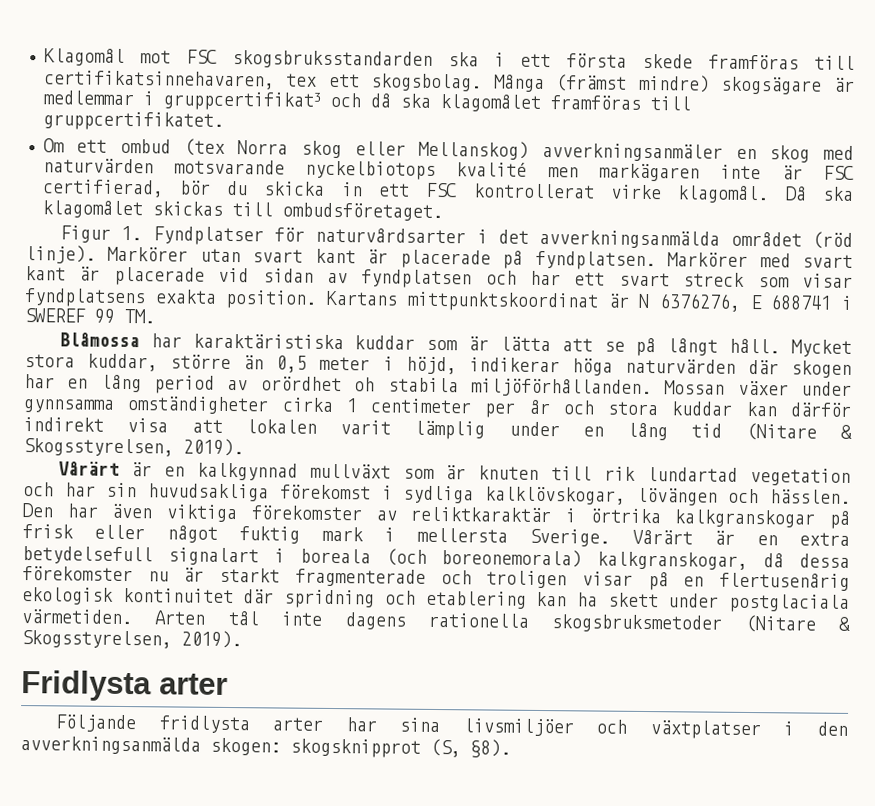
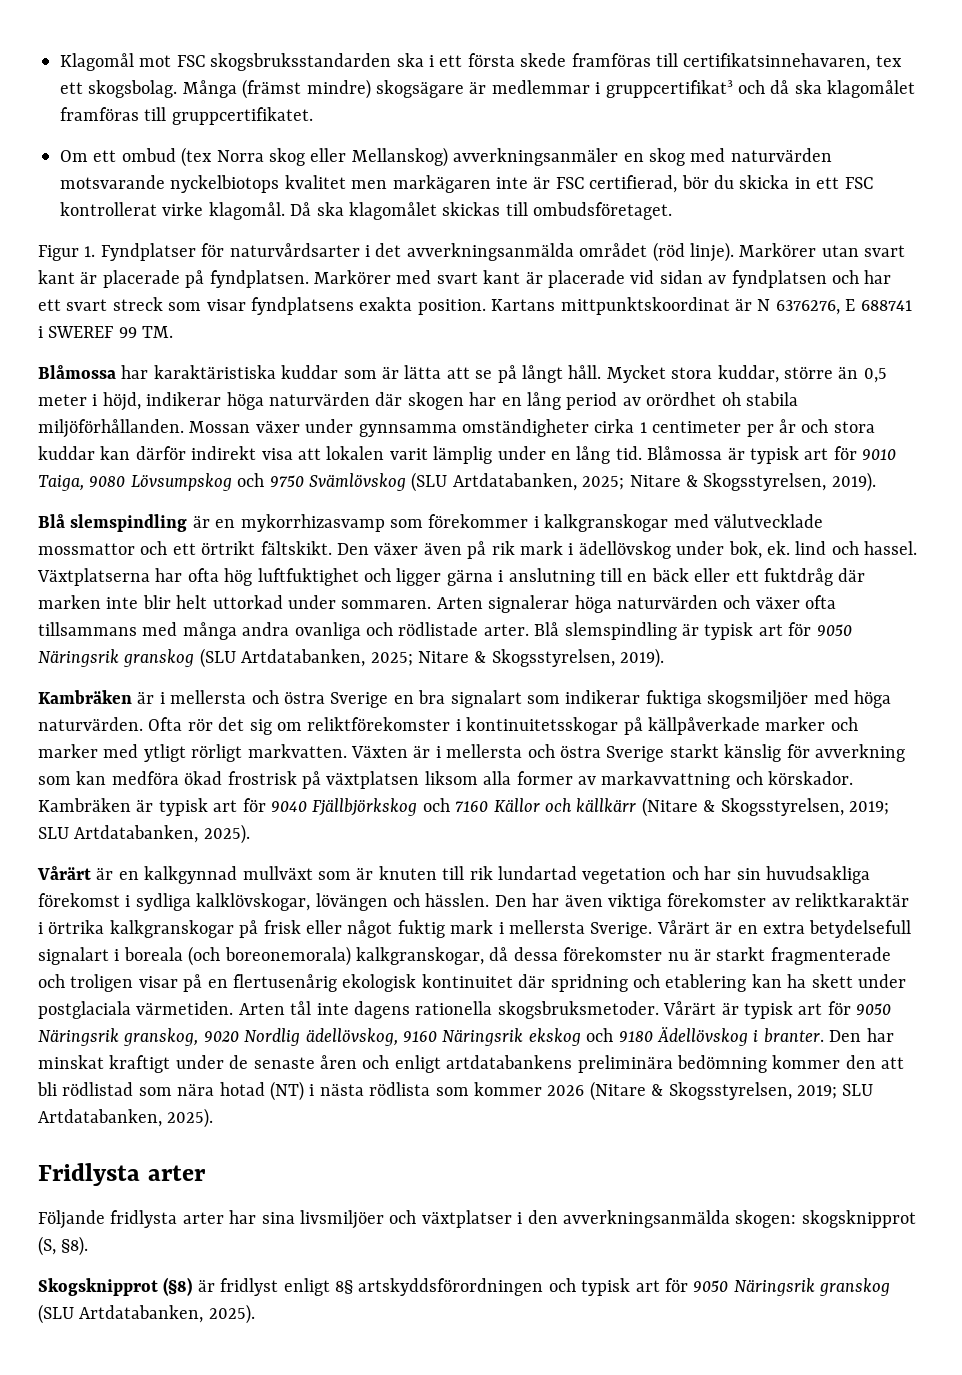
- Om ett ombud (tex Norra skog eller Mellanskog) avverkningsanmäler en skog med naturvärden motsvarande nyckelbiotops kvalité men markägaren inte är FSC certifierad, bör du skicka in ett FSC kontrollerat virke klagomål.
+ Om ett ombud (tex Norra skog eller Mellanskog) avverkningsanmäler en skog med naturvärden motsvarande nyckelbiotops kvalitet men markägaren inte är FSC certifierad, bör du skicka in ett FSC kontrollerat virke klagomål.
- Mossan växer under gynnsamma omständigheter cirka 1 centimeter per år och stora kuddar kan därför indirekt visa att lokalen varit lämplig under en lång tid (Nitare & Skogsstyrelsen, 2019).
+ Mossan växer under gynnsamma omständigheter cirka 1 centimeter per år och stora kuddar kan därför indirekt visa att lokalen varit lämplig under en lång tid. Blåmossa är typisk art för 9010 Taiga, 9080 Lövsumpskog och 9750 Svämlövskog (SLU Artdatabanken, 2025; Nitare & Skogsstyrelsen, 2019).
+ Blå slemspindling är en mykorrhizasvamp som förekommer i kalkgranskogar med välutvecklade mossmattor och ett örtrikt fältskikt. Den växer även på rik mark i ädellövskog under bok, ek. lind och hassel. Växtplatserna har ofta hög luftfuktighet och ligger gärna i anslutning till en bäck eller ett fuktdråg där marken inte blir helt uttorkad under sommaren. Arten signalerar höga naturvärden och växer ofta tillsammans med många andra ovanliga och rödlistade arter. Blå slemspindling är typisk art för 9050 Näringsrik granskog (SLU Artdatabanken, 2025; Nitare & Skogsstyrelsen, 2019).
+ Kambräken är i mellersta och östra Sverige en bra signalart som indikerar fuktiga skogsmiljöer med höga naturvärden. Ofta rör det sig om reliktförekomster i kontinuitetsskogar på källpåverkade marker och marker med ytligt rörligt markvatten. Växten är i mellersta och östra Sverige starkt känslig för avverkning som kan medföra ökad frostrisk på växtplatsen liksom alla former av markavvattning och körskador. Kambräken är typisk art för 9040 Fjällbjörkskog och 7160 Källor och källkärr (Nitare & Skogsstyrelsen, 2019; SLU Artdatabanken, 2025).
- Arten tål inte dagens rationella skogsbruksmetoder (Nitare & Skogsstyrelsen, 2019).
+ Arten tål inte dagens rationella skogsbruksmetoder. Vårärt är typisk art för 9050 Näringsrik granskog, 9020 Nordlig ädellövskog, 9160 Näringsrik ekskog och 9180 Ädellövskog i branter. Den har minskat kraftigt under de senaste åren och enligt artdatabankens preliminära bedömning kommer den att bli rödlistad som nära hotad (NT) i nästa rödlista som kommer 2026 (Nitare & Skogsstyrelsen, 2019; SLU Artdatabanken, 2025).
+ Skogsknipprot (§8) är fridlyst enligt 8§ artskyddsförordningen och typisk art för 9050 Näringsrik granskog (SLU Artdatabanken, 2025).

